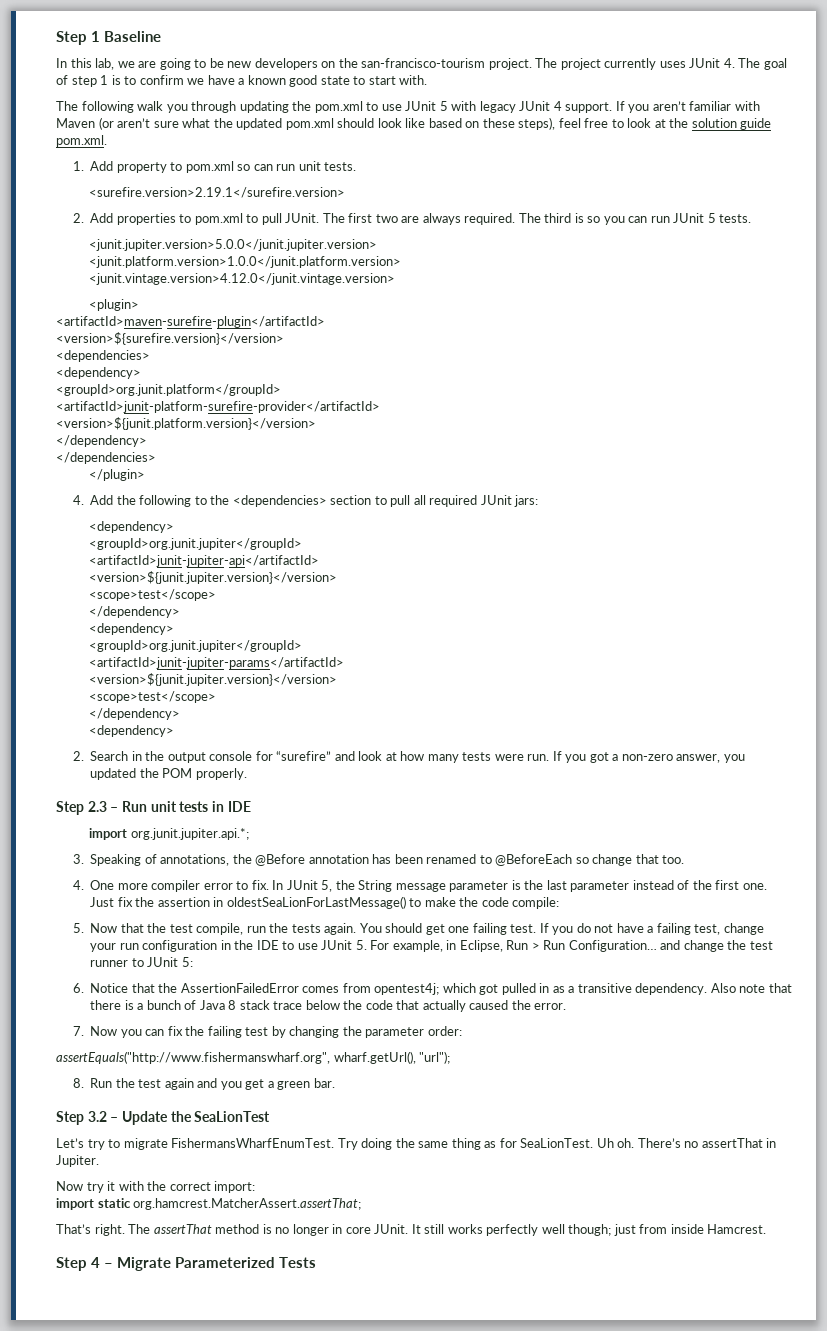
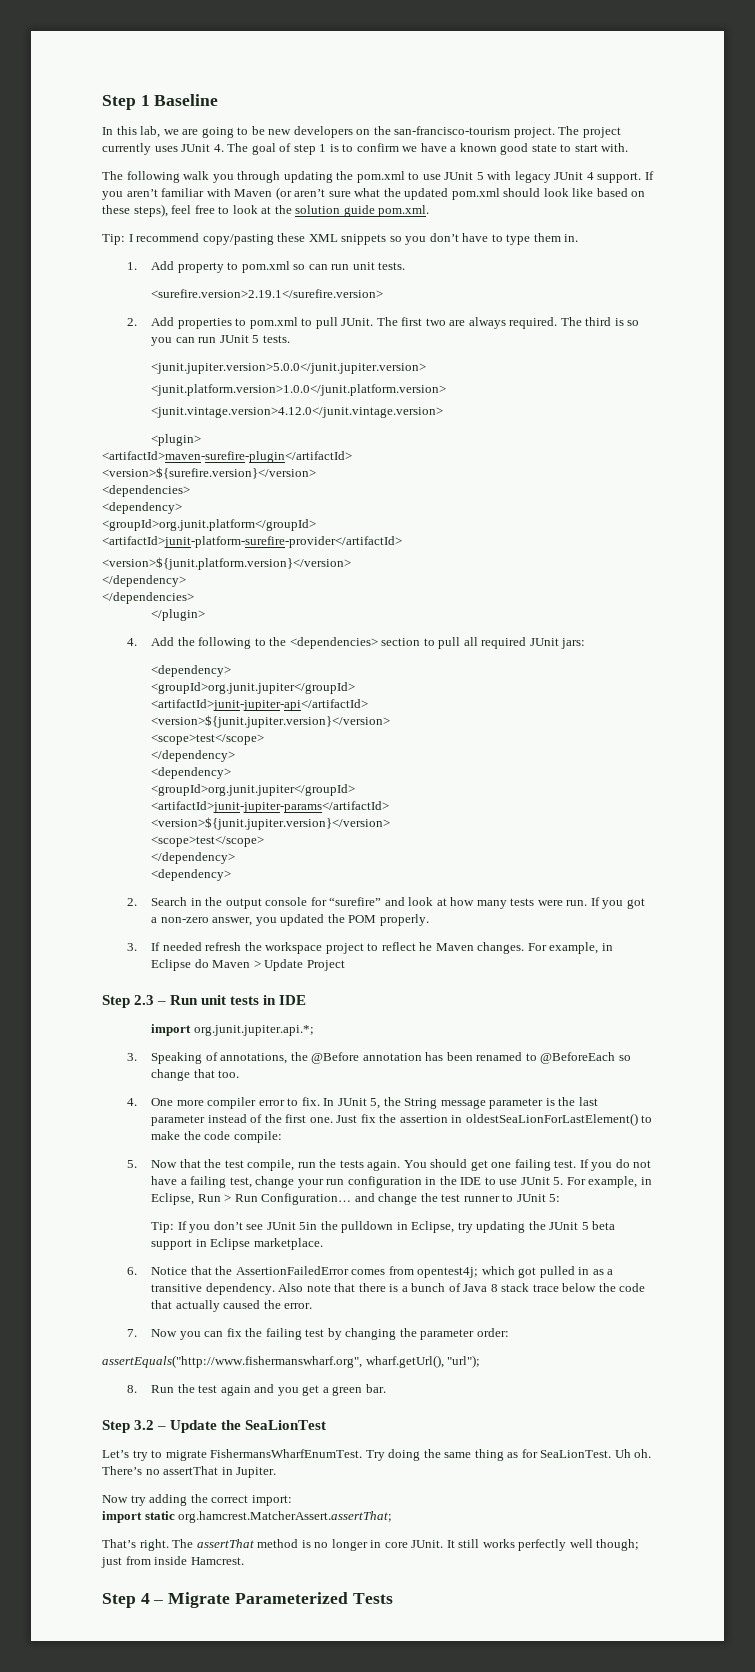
+ Tip: I recommend copy/pasting these XML snippets so you don’t have to type them in.
+ 3. If needed refresh the workspace project to reflect he Maven changes. For example, in Eclipse do Maven > Update Project
- Just fix the assertion in oldestSeaLionForLastMessage() to make the code compile:
+ Just fix the assertion in oldestSeaLionForLastElement() to make the code compile:
+ Tip: If you don’t see JUnit 5in the pulldown in Eclipse, try updating the JUnit 5 beta support in Eclipse marketplace.
- Now try it with the correct import:
+ Now try adding the correct import:

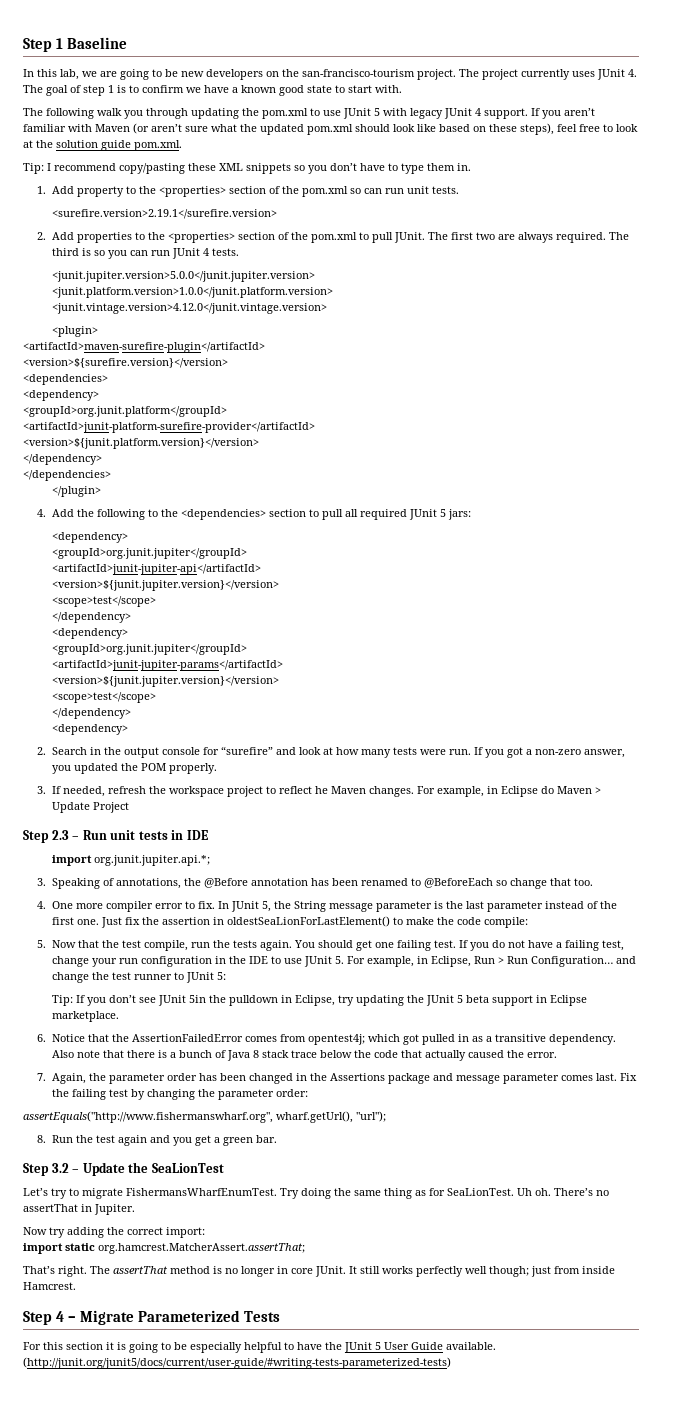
- 1. Add property to pom.xml so can run unit tests.
+ 1. Add property to the <properties> section of the pom.xml so can run unit tests.
- 2. Add properties to pom.xml to pull JUnit.
+ 2. Add properties to the <properties> section of the pom.xml to pull JUnit.
- The third is so you can run JUnit 5 tests.
+ The third is so you can run JUnit 4 tests.
- 4. Add the following to the <dependencies> section to pull all required JUnit jars:
+ 4. Add the following to the <dependencies> section to pull all required JUnit 5 jars:
- 3. If needed refresh the workspace project to reflect he Maven changes.
+ 3. If needed, refresh the workspace project to reflect he Maven changes.
- 7. Now you can fix the failing test by changing the parameter order:
+ 7. Again, the parameter order has been changed in the Assertions package and message parameter comes last. Fix the failing test by changing the parameter order:
+ For this section it is going to be especially helpful to have the JUnit 5 User Guide available. (http://junit.org/junit5/docs/current/user-guide/#writing-tests-parameterized-tests)

